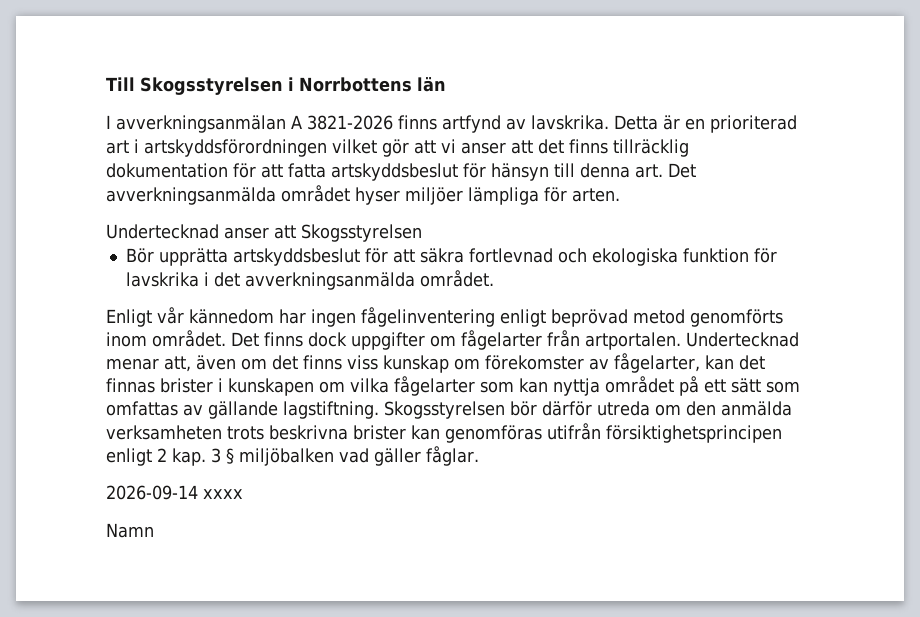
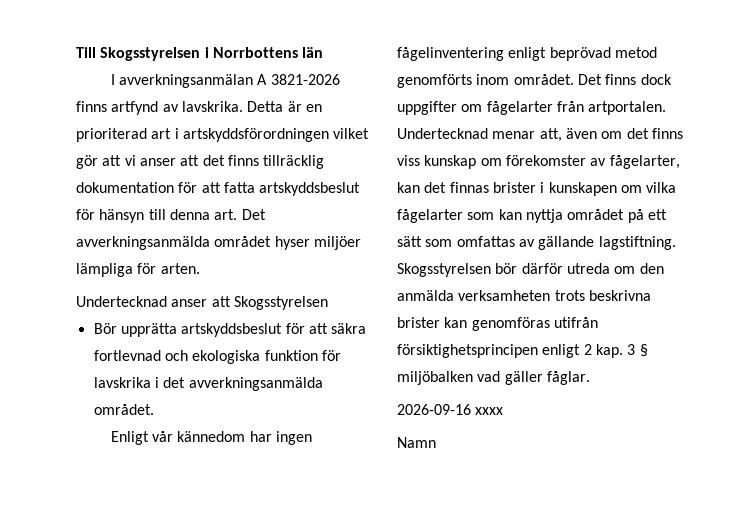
- 2026-09-14 xxxx
+ 2026-09-16 xxxx

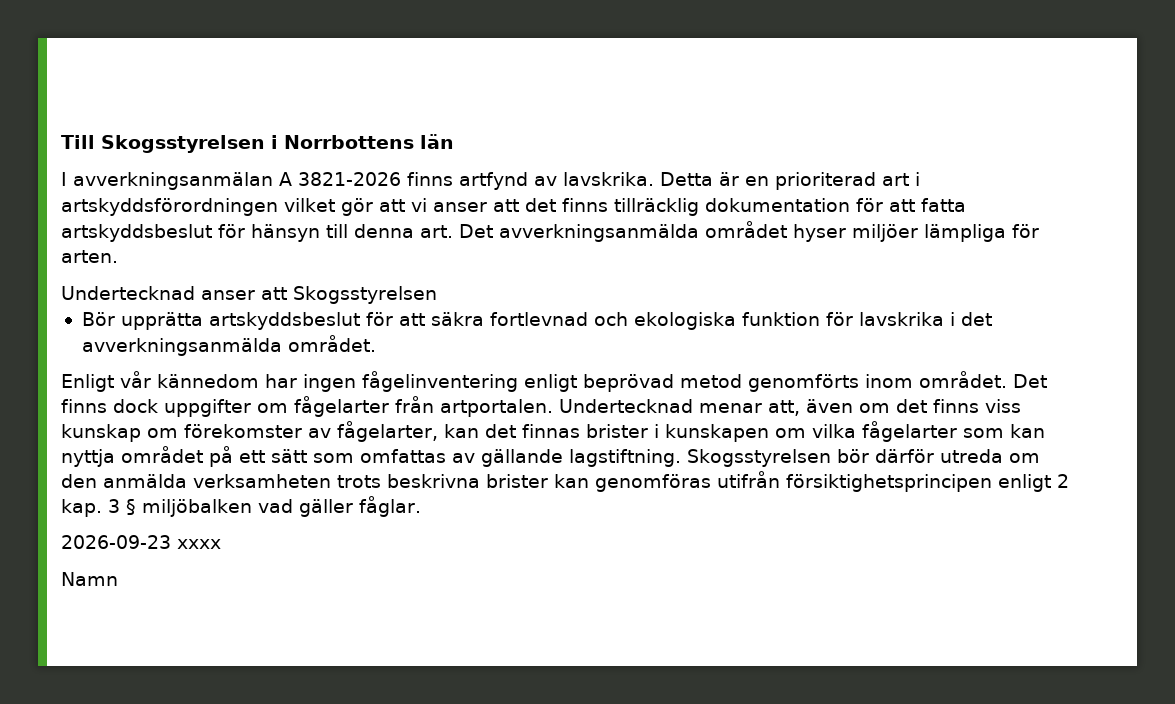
- 2026-09-16 xxxx
+ 2026-09-23 xxxx

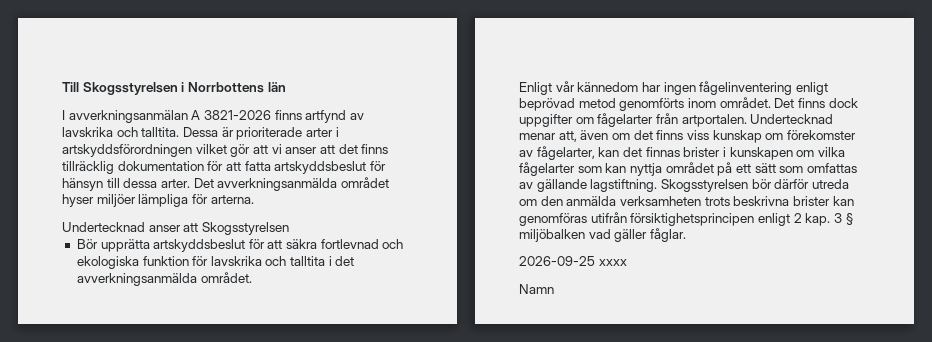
- I avverkningsanmälan A 3821-2026 finns artfynd av lavskrika. Detta är en prioriterad art i artskyddsförordningen vilket gör att vi anser att det finns tillräcklig dokumentation för att fatta artskyddsbeslut för hänsyn till denna art. Det avverkningsanmälda området hyser miljöer lämpliga för arten.
+ I avverkningsanmälan A 3821-2026 finns artfynd av lavskrika och talltita. Dessa är prioriterade arter i artskyddsförordningen vilket gör att vi anser att det finns tillräcklig dokumentation för att fatta artskyddsbeslut för hänsyn till dessa arter. Det avverkningsanmälda området hyser miljöer lämpliga för arterna.
- Bör upprätta artskyddsbeslut för att säkra fortlevnad och ekologiska funktion för lavskrika i det avverkningsanmälda området.
+ Bör upprätta artskyddsbeslut för att säkra fortlevnad och ekologiska funktion för lavskrika och talltita i det avverkningsanmälda området.
- 2026-09-23 xxxx
+ 2026-09-25 xxxx

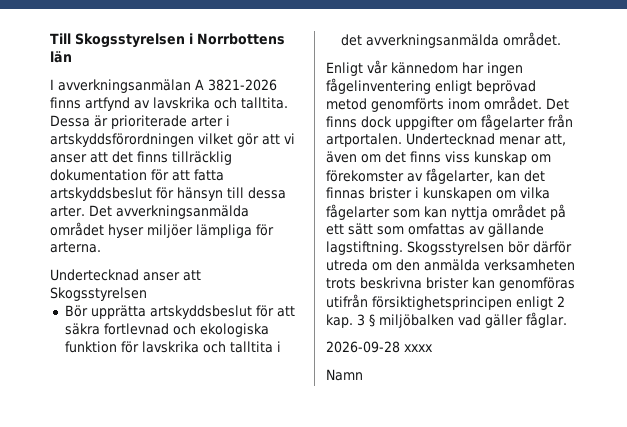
- 2026-09-25 xxxx
+ 2026-09-28 xxxx

